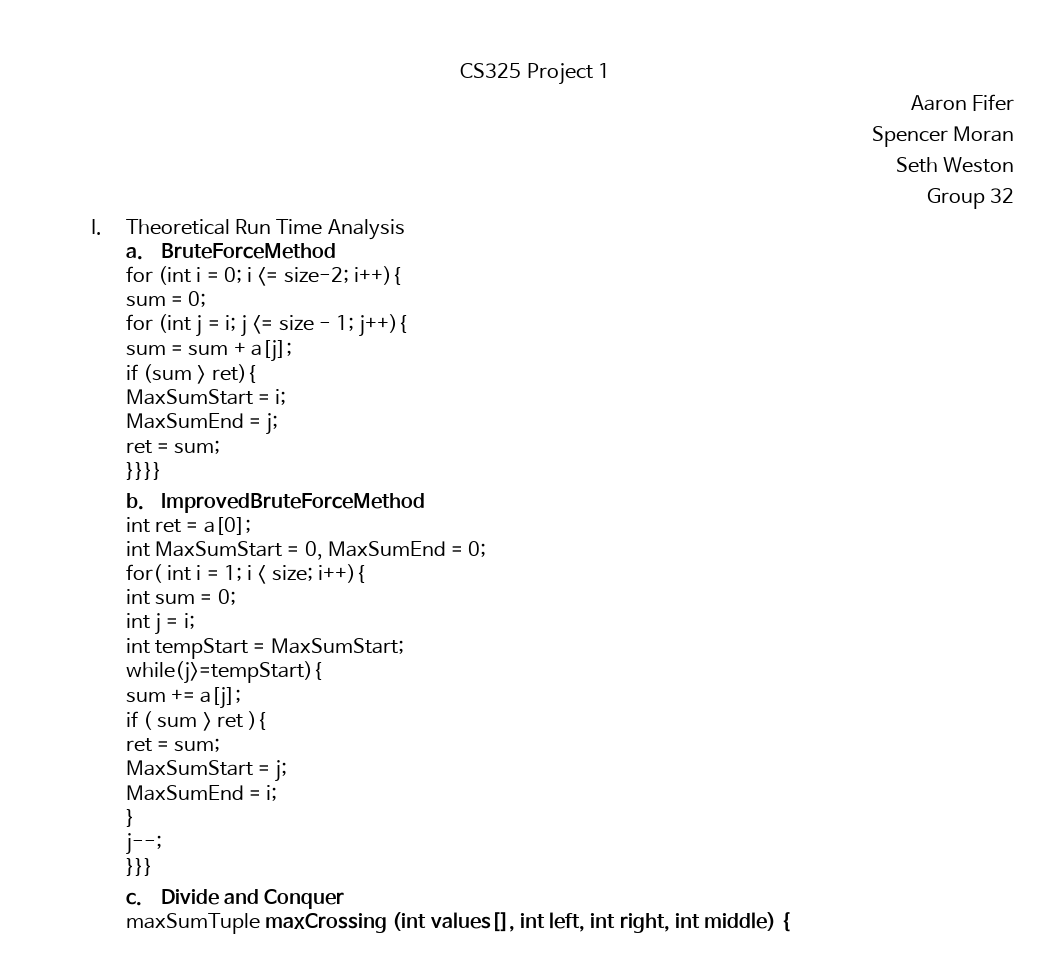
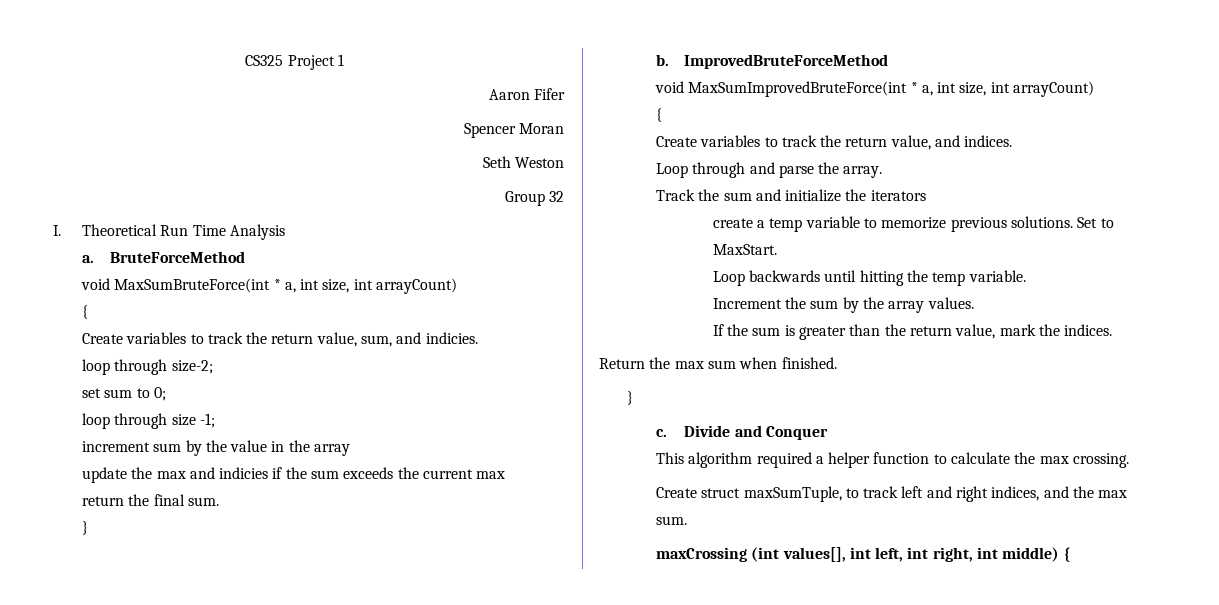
- for (int i = 0; i <= size-2; i++){
- sum = 0;
- for (int j = i; j <= size - 1; j++){
- sum = sum + a[j];
- if (sum > ret){
- MaxSumStart = i;
- MaxSumEnd = j;
- ret = sum;
- }}}}
+ void MaxSumBruteForce(int * a, int size, int arrayCount)
+ {
+ Create variables to track the return value, sum, and indicies.
+ loop through size-2;
+ set sum to 0;
+ loop through size -1;
+ increment sum by the value in the array
+ update the max and indicies if the sum exceeds the current max
+ return the final sum.
+ }
  b. ImprovedBruteForceMethod
- int ret = a[0];
- int MaxSumStart = 0, MaxSumEnd = 0;
- for( int i = 1; i < size; i++){
- int sum = 0;
- int j = i;
- int tempStart = MaxSumStart;
- while(j>=tempStart){
- sum += a[j];
- if ( sum > ret ){
- ret = sum;
- MaxSumStart = j;
- MaxSumEnd = i;
+ void MaxSumImprovedBruteForce(int * a, int size, int arrayCount)
+ {
+ Create variables to track the return value, and indices.
+ Loop through and parse the array.
+ Track the sum and initialize the iterators
+ create a temp variable to memorize previous solutions. Set to MaxStart.
+ Loop backwards until hitting the temp variable.
+ Increment the sum by the array values.
+ If the sum is greater than the return value, mark the indices.
+ Return the max sum when finished.
  }
- j--;
- }}}
- maxSumTuple maxCrossing (int values[], int left, int right, int middle) {
+ This algorithm required a helper function to calculate the max crossing.
+ Create struct maxSumTuple, to track left and right indices, and the max sum.
+ maxCrossing (int values[], int left, int right, int middle) {

